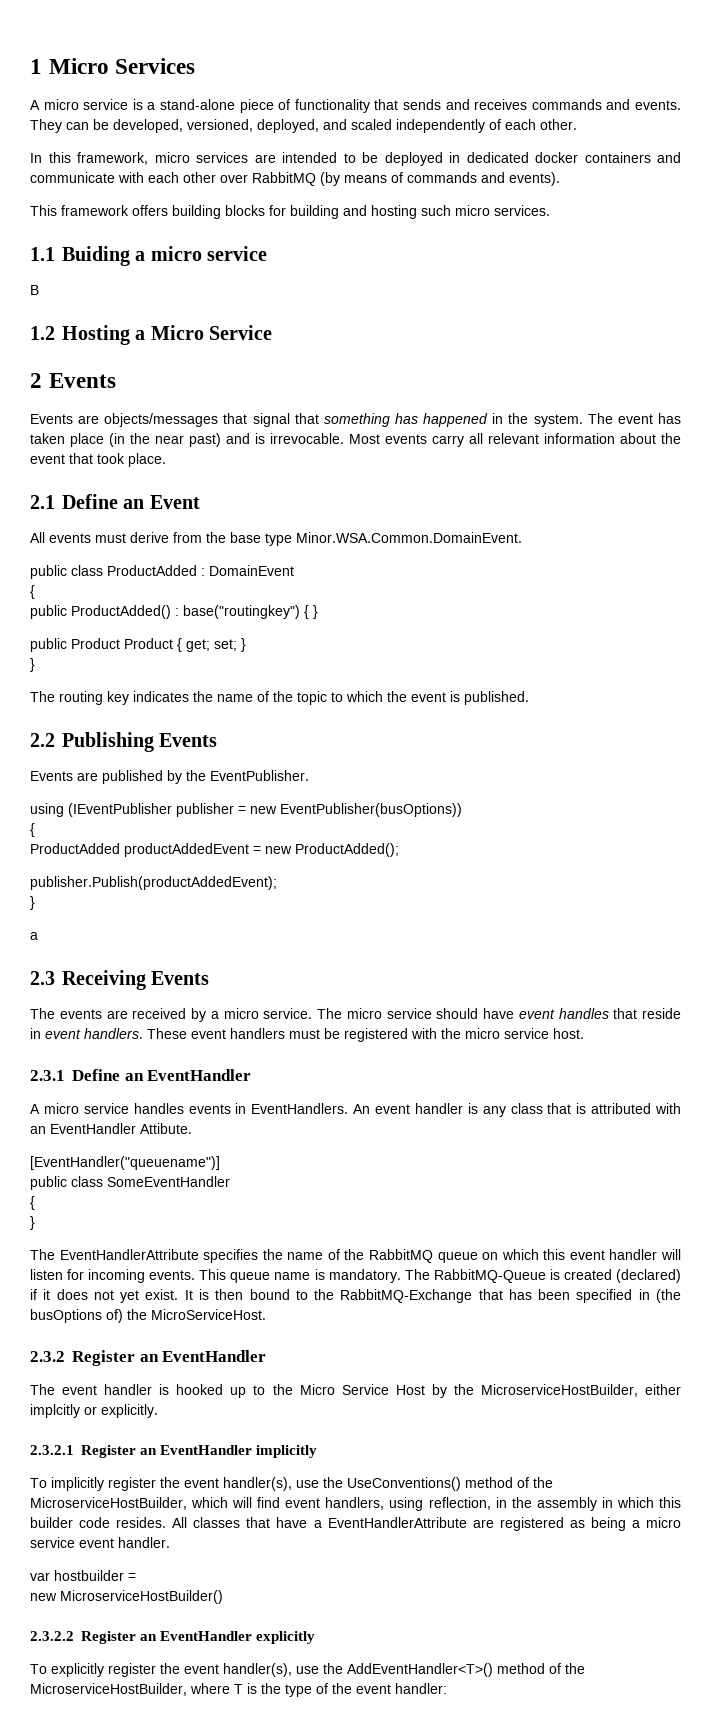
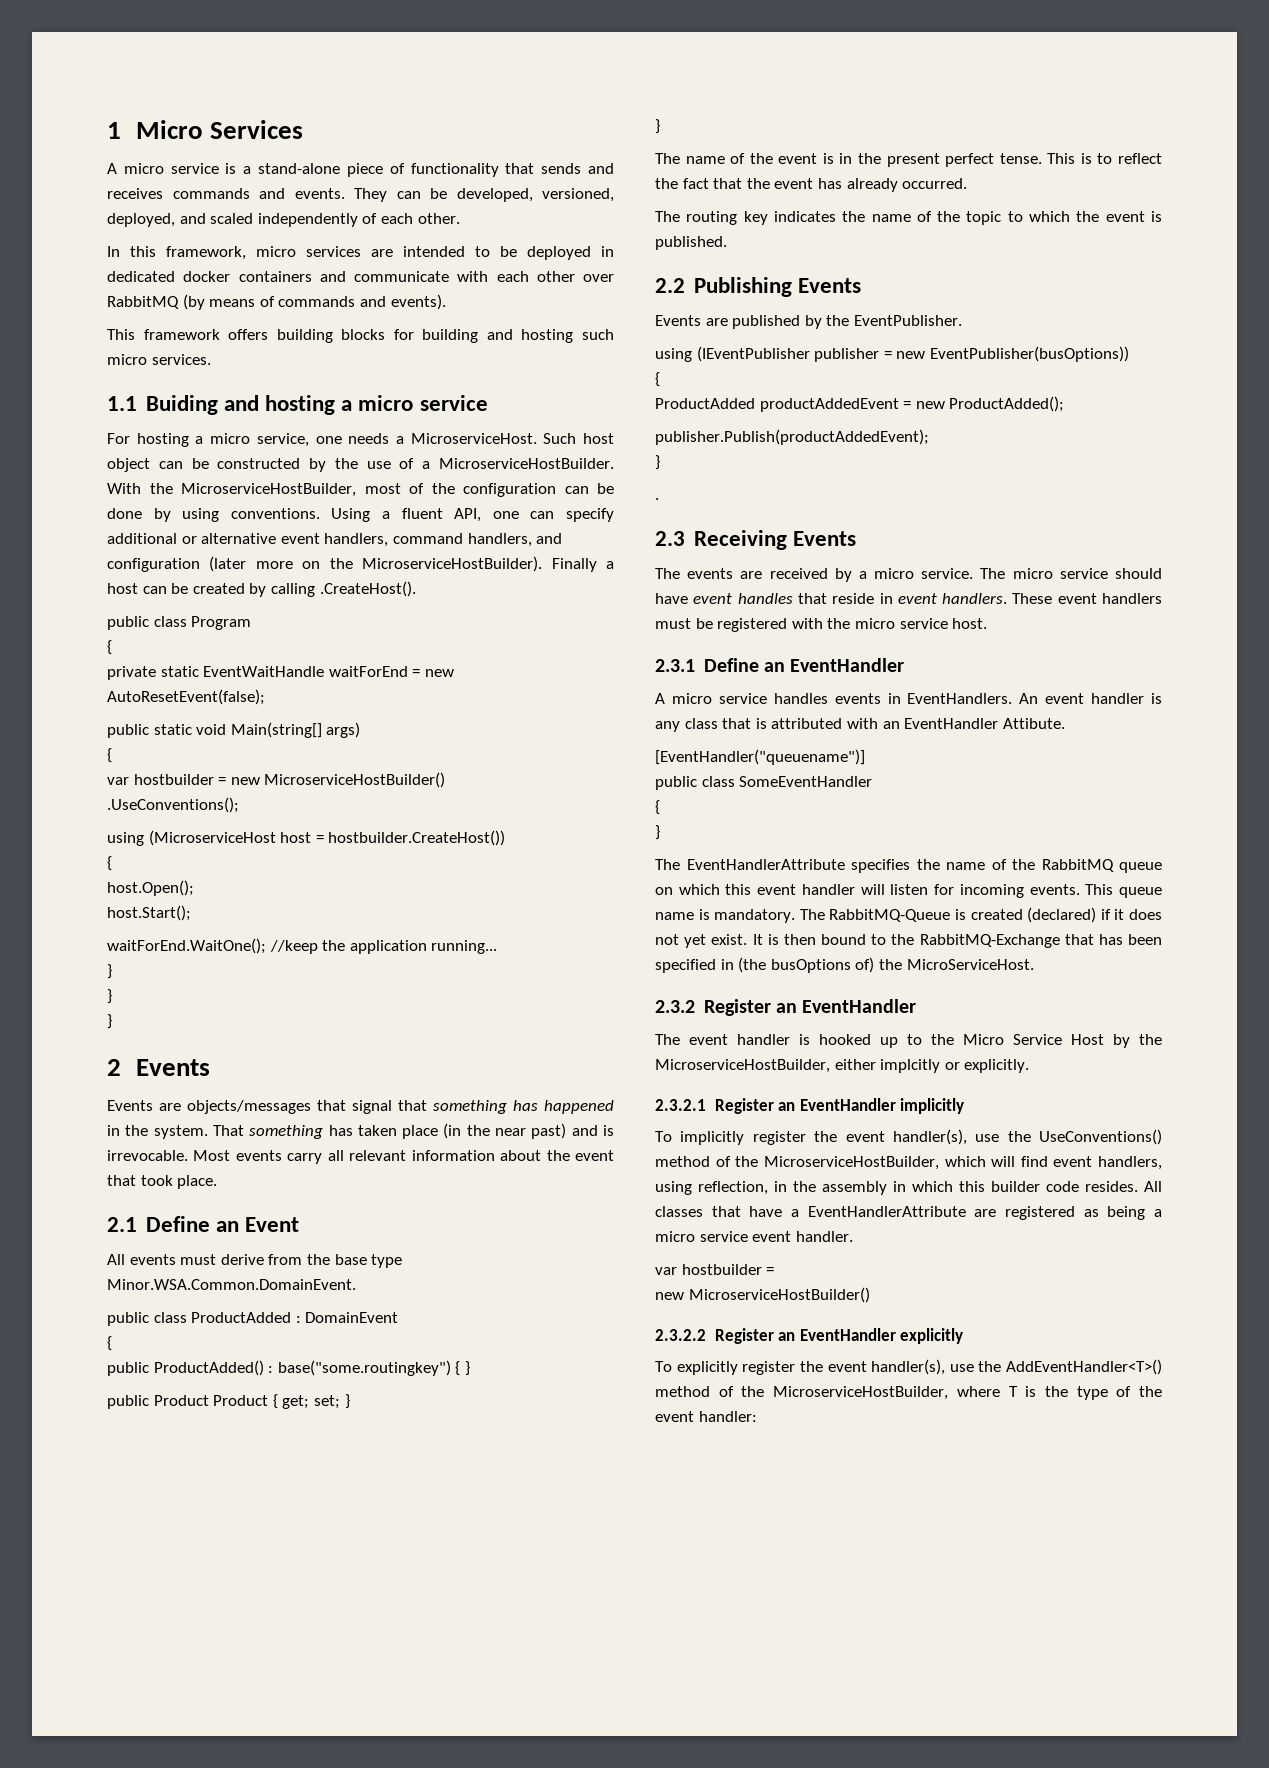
- 1.1 Buiding a micro service
+ 1.1 Buiding and hosting a micro service
- B
- 1.2 Hosting a Micro Service
+ For hosting a micro service, one needs a MicroserviceHost. Such host object can be constructed by the use of a MicroserviceHostBuilder. With the MicroserviceHostBuilder, most of the configuration can be done by using conventions. Using a fluent API, one can specify additional or alternative event handlers, command handlers, and configuration (later more on the MicroserviceHostBuilder). Finally a host can be created by calling .CreateHost().
+ public class Program
+ {
+ private static EventWaitHandle waitForEnd = new AutoResetEvent(false);
+ public static void Main(string[] args)
+ {
+ var hostbuilder = new MicroserviceHostBuilder()
+ .UseConventions();
+ using (MicroserviceHost host = hostbuilder.CreateHost())
+ {
+ host.Open();
+ host.Start();
+ waitForEnd.WaitOne(); //keep the application running...
+ }
+ }
+ }
- The event has taken place (in the near past) and is irrevocable.
+ That something has taken place (in the near past) and is irrevocable.
- public ProductAdded() : base("routingkey") { }
+ public ProductAdded() : base("some.routingkey") { }
+ The name of the event is in the present perfect tense. This is to reflect the fact that the event has already occurred.
  publisher.Publish(productAddedEvent);
  }
- a
+ .

